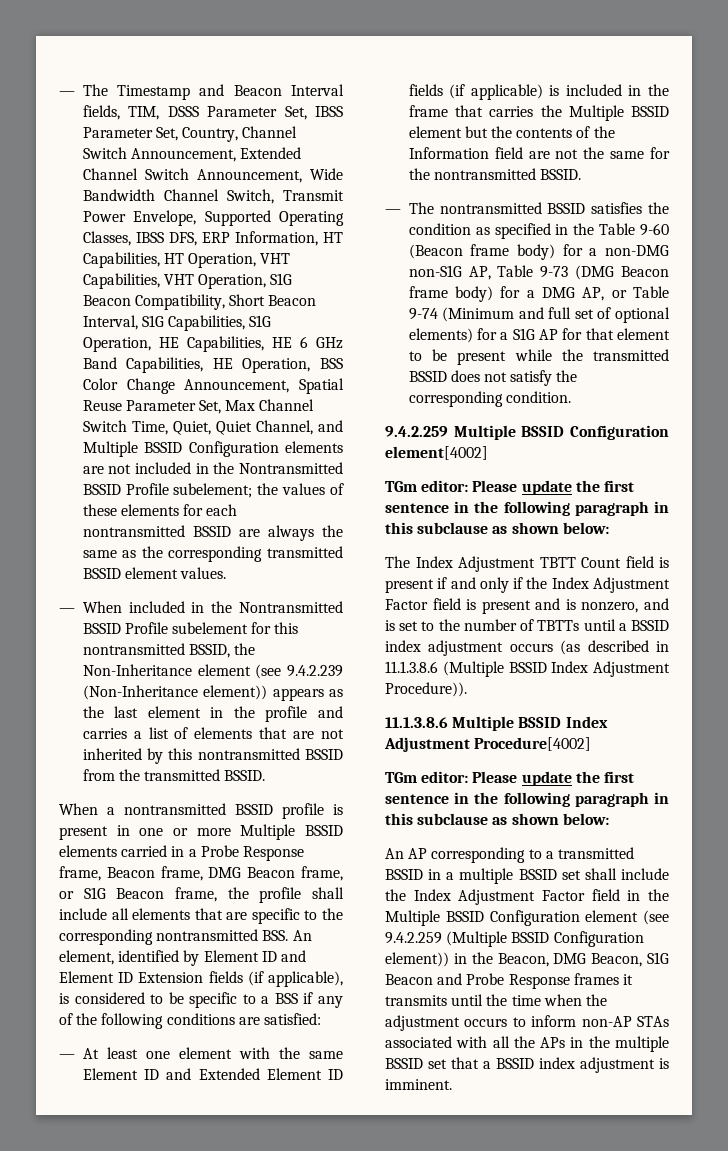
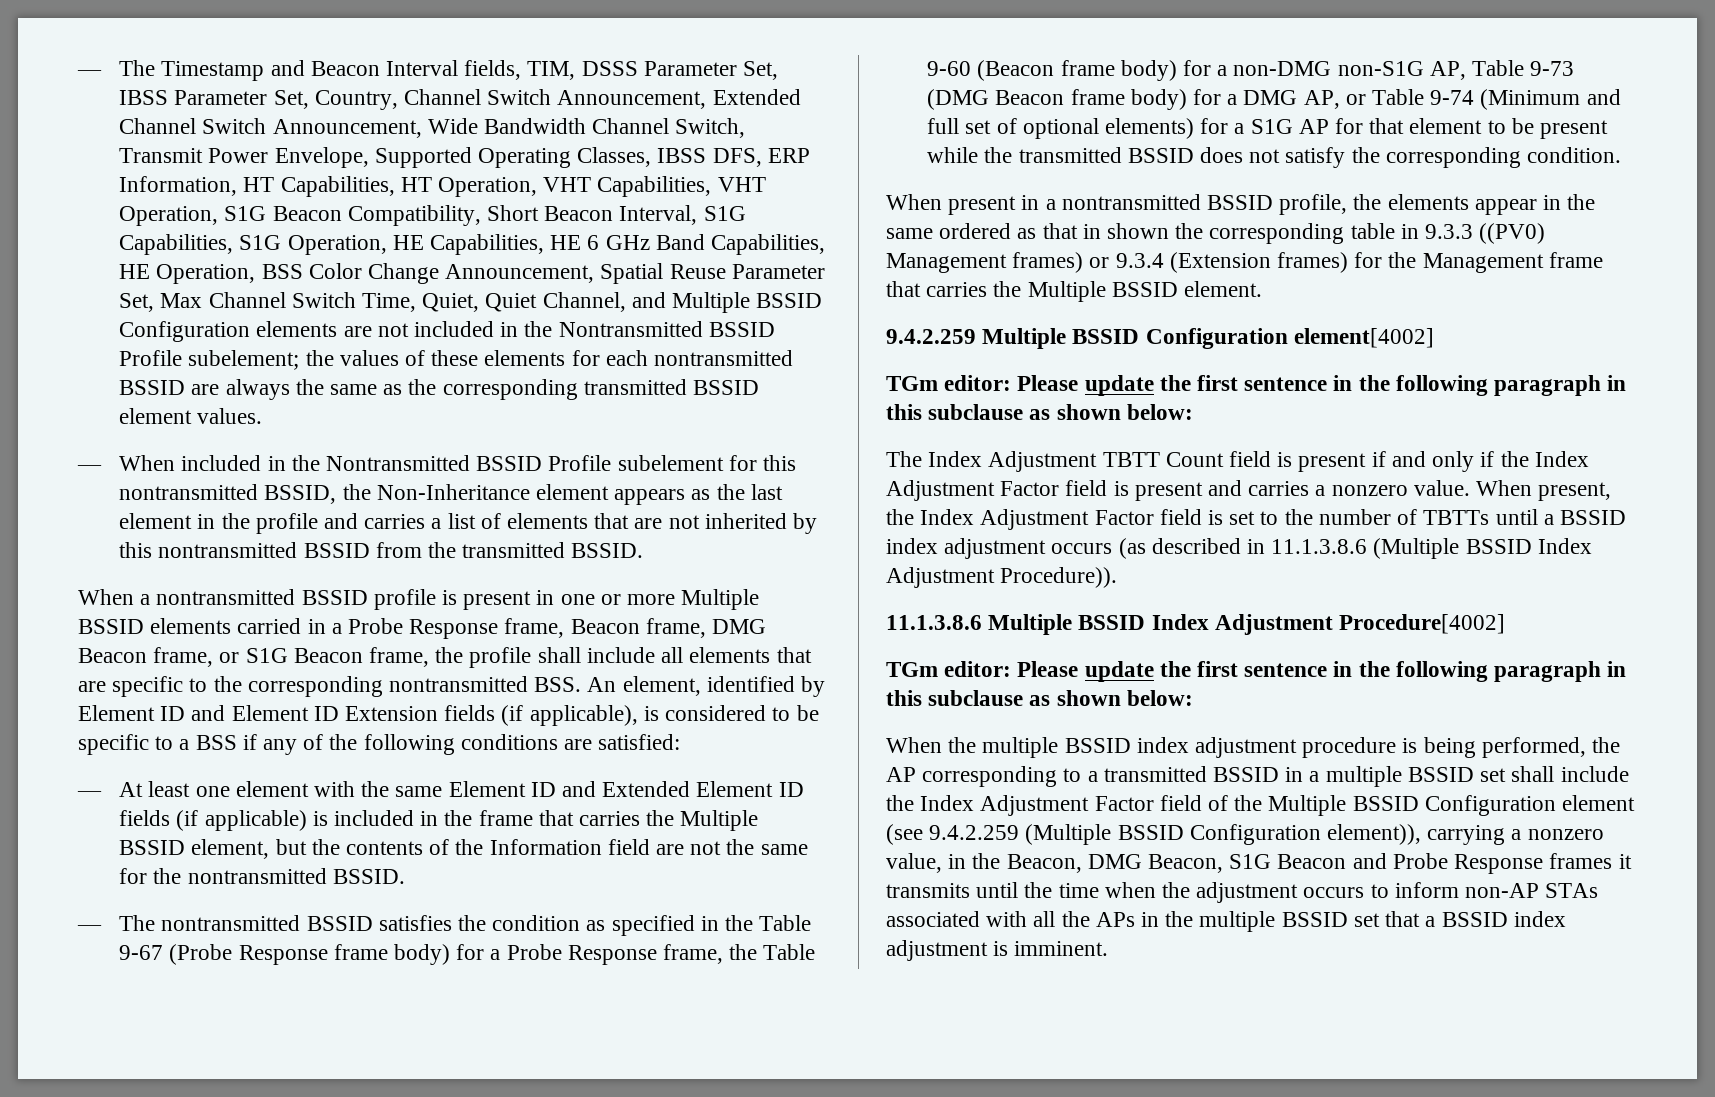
- — When included in the Nontransmitted BSSID Profile subelement for this nontransmitted BSSID, the Non-Inheritance element (see 9.4.2.239 (Non-Inheritance element)) appears as the last element in the profile and carries a list of elements that are not inherited by this nontransmitted BSSID from the transmitted BSSID.
+ — When included in the Nontransmitted BSSID Profile subelement for this nontransmitted BSSID, the Non-Inheritance element appears as the last element in the profile and carries a list of elements that are not inherited by this nontransmitted BSSID from the transmitted BSSID.
- — At least one element with the same Element ID and Extended Element ID fields (if applicable) is included in the frame that carries the Multiple BSSID element but the contents of the Information field are not the same for the nontransmitted BSSID.
+ — At least one element with the same Element ID and Extended Element ID fields (if applicable) is included in the frame that carries the Multiple BSSID element, but the contents of the Information field are not the same for the nontransmitted BSSID.
- — The nontransmitted BSSID satisfies the condition as specified in the Table 9-60 (Beacon frame body) for a non-DMG non-S1G AP, Table 9-73 (DMG Beacon frame body) for a DMG AP, or Table 9-74 (Minimum and full set of optional elements) for a S1G AP for that element to be present while the transmitted BSSID does not satisfy the corresponding condition.
+ — The nontransmitted BSSID satisfies the condition as specified in the Table 9-67 (Probe Response frame body) for a Probe Response frame, the Table 9-60 (Beacon frame body) for a non-DMG non-S1G AP, Table 9-73 (DMG Beacon frame body) for a DMG AP, or Table 9-74 (Minimum and full set of optional elements) for a S1G AP for that element to be present while the transmitted BSSID does not satisfy the corresponding condition.
+ When present in a nontransmitted BSSID profile, the elements appear in the same ordered as that in shown the corresponding table in 9.3.3 ((PV0) Management frames) or 9.3.4 (Extension frames) for the Management frame that carries the Multiple BSSID element.
- The Index Adjustment TBTT Count field is present if and only if the Index Adjustment Factor field is present and is nonzero, and is set to the number of TBTTs until a BSSID index adjustment occurs (as described in 11.1.3.8.6 (Multiple BSSID Index Adjustment Procedure)).
+ The Index Adjustment TBTT Count field is present if and only if the Index Adjustment Factor field is present and carries a nonzero value. When present, the Index Adjustment Factor field is set to the number of TBTTs until a BSSID index adjustment occurs (as described in 11.1.3.8.6 (Multiple BSSID Index Adjustment Procedure)).
- An AP corresponding to a transmitted BSSID in a multiple BSSID set shall include the Index Adjustment Factor field in the Multiple BSSID Configuration element (see 9.4.2.259 (Multiple BSSID Configuration element)) in the Beacon, DMG Beacon, S1G Beacon and Probe Response frames it transmits until the time when the adjustment occurs to inform non-AP STAs associated with all the APs in the multiple BSSID set that a BSSID index adjustment is imminent.
+ When the multiple BSSID index adjustment procedure is being performed, the AP corresponding to a transmitted BSSID in a multiple BSSID set shall include the Index Adjustment Factor field of the Multiple BSSID Configuration element (see 9.4.2.259 (Multiple BSSID Configuration element)), carrying a nonzero value, in the Beacon, DMG Beacon, S1G Beacon and Probe Response frames it transmits until the time when the adjustment occurs to inform non-AP STAs associated with all the APs in the multiple BSSID set that a BSSID index adjustment is imminent.

